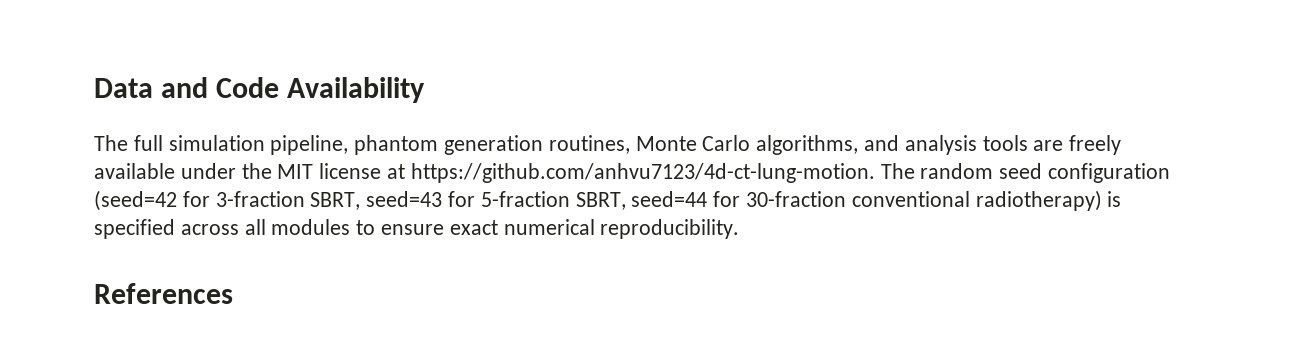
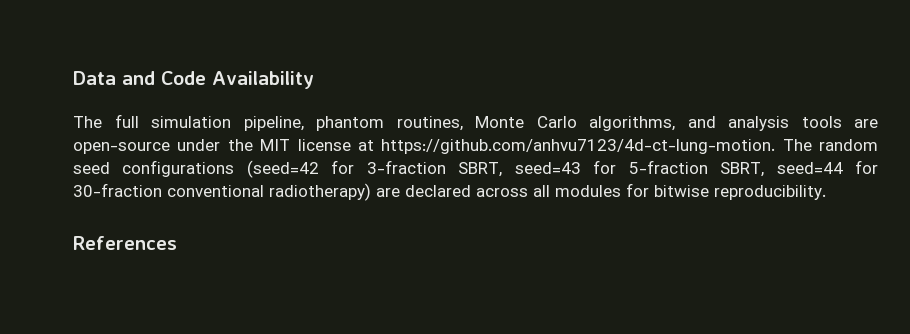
- The full simulation pipeline, phantom generation routines, Monte Carlo algorithms, and analysis tools are freely available under the MIT license at https://github.com/anhvu7123/4d-ct-lung-motion. The random seed configuration (seed=42 for 3-fraction SBRT, seed=43 for 5-fraction SBRT, seed=44 for 30-fraction conventional radiotherapy) is specified across all modules to ensure exact numerical reproducibility.
+ The full simulation pipeline, phantom routines, Monte Carlo algorithms, and analysis tools are open-source under the MIT license at https://github.com/anhvu7123/4d-ct-lung-motion. The random seed configurations (seed=42 for 3-fraction SBRT, seed=43 for 5-fraction SBRT, seed=44 for 30-fraction conventional radiotherapy) are declared across all modules for bitwise reproducibility.

